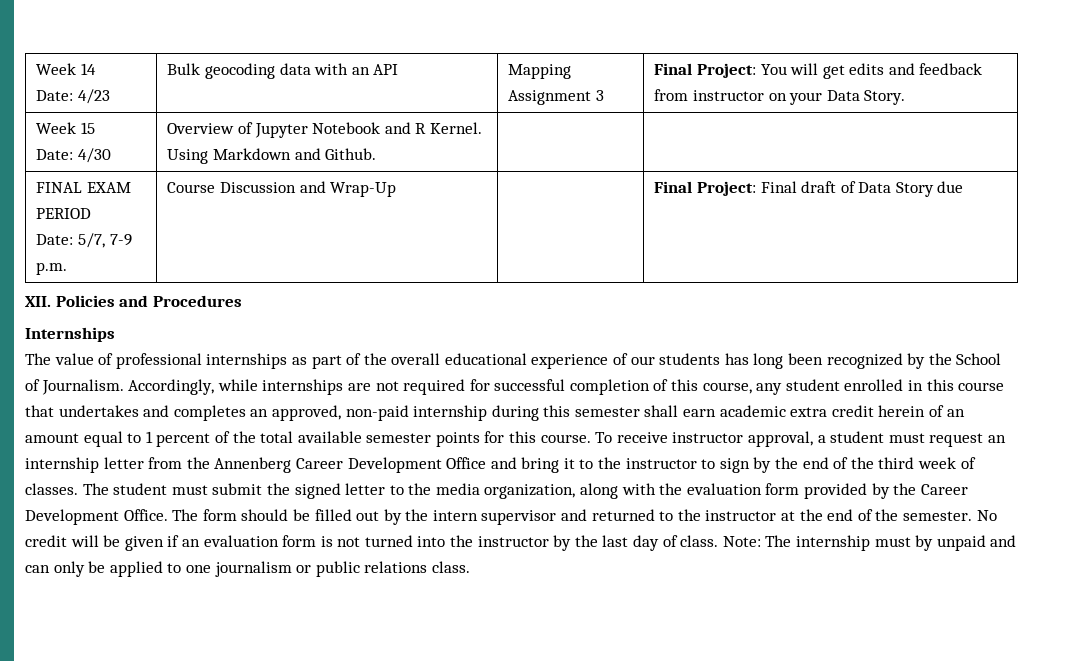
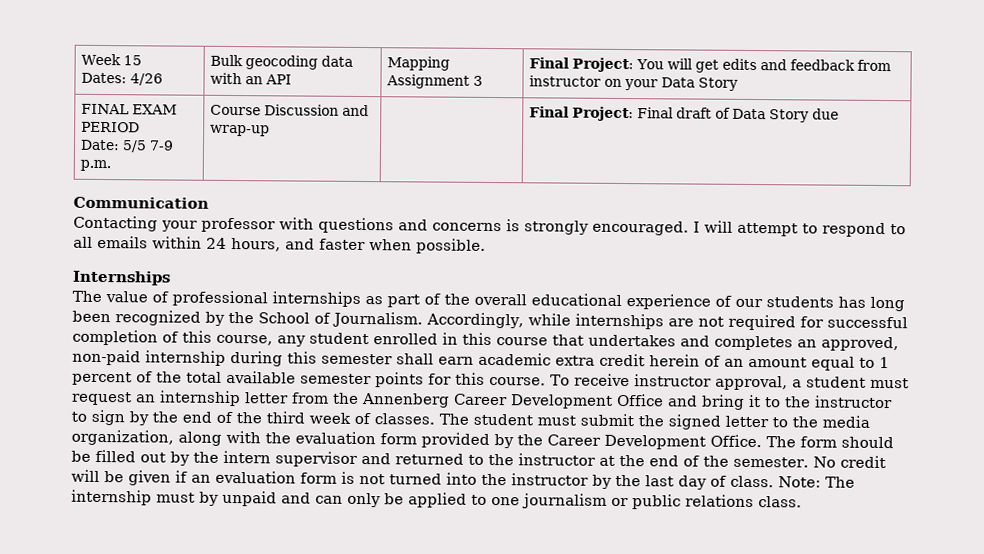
- Week 14
- Date: 4/23 | Bulk geocoding data with an API | Mapping Assignment 3 | Final Project: You will get edits and feedback from instructor on your Data Story.
  Week 15
- Date: 4/30 | Overview of Jupyter Notebook and R Kernel. Using Markdown and Github. | |
+ Dates: 4/26 | Bulk geocoding data with an API | Mapping Assignment 3 | Final Project: You will get edits and feedback from instructor on your Data Story
  FINAL EXAM PERIOD
- Date: 5/7, 7-9 p.m. | Course Discussion and Wrap-Up | | Final Project: Final draft of Data Story due
+ Date: 5/5 7-9 p.m. | Course Discussion and wrap-up | | Final Project: Final draft of Data Story due
- XII. Policies and Procedures
+ Communication
+ Contacting your professor with questions and concerns is strongly encouraged. I will attempt to respond to all emails within 24 hours, and faster when possible.

